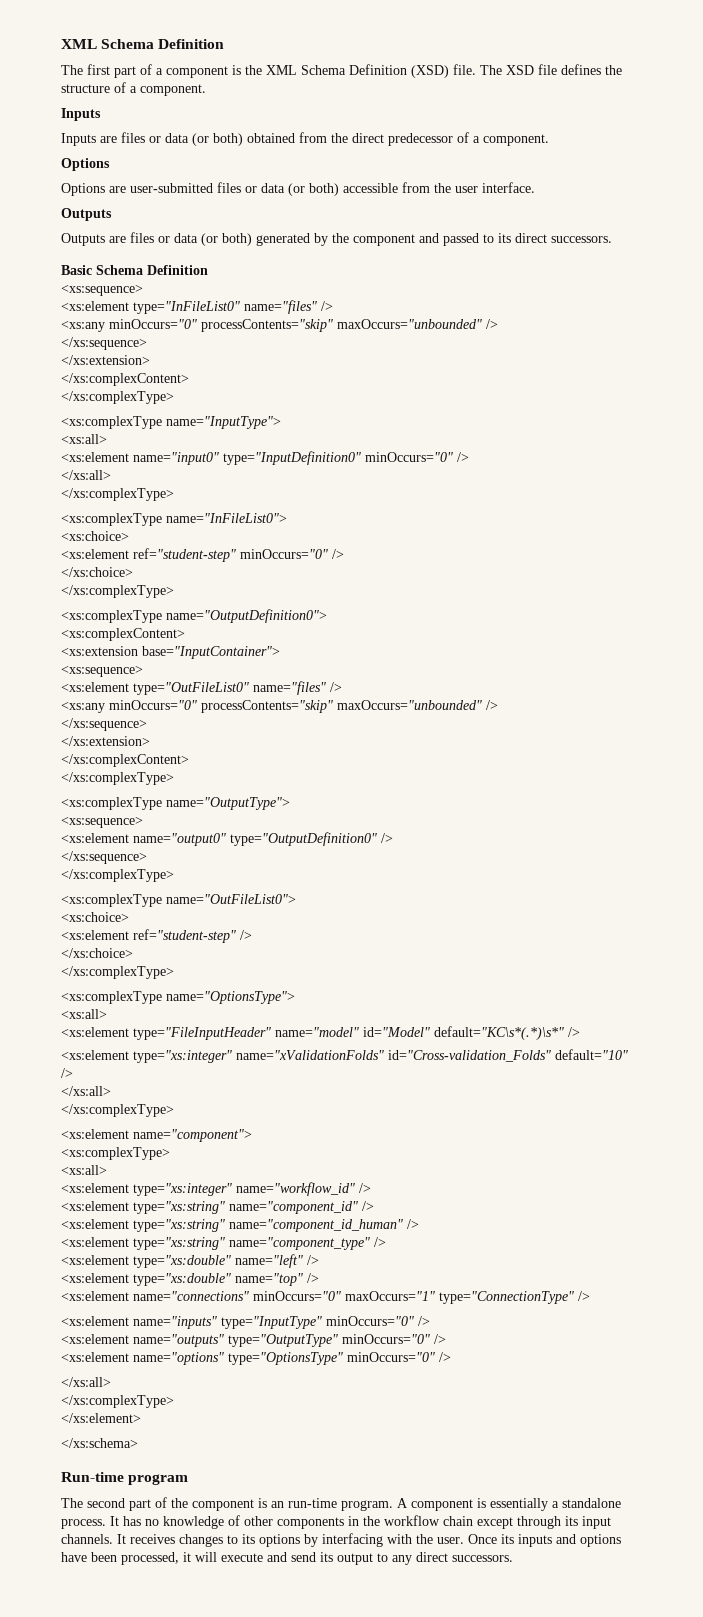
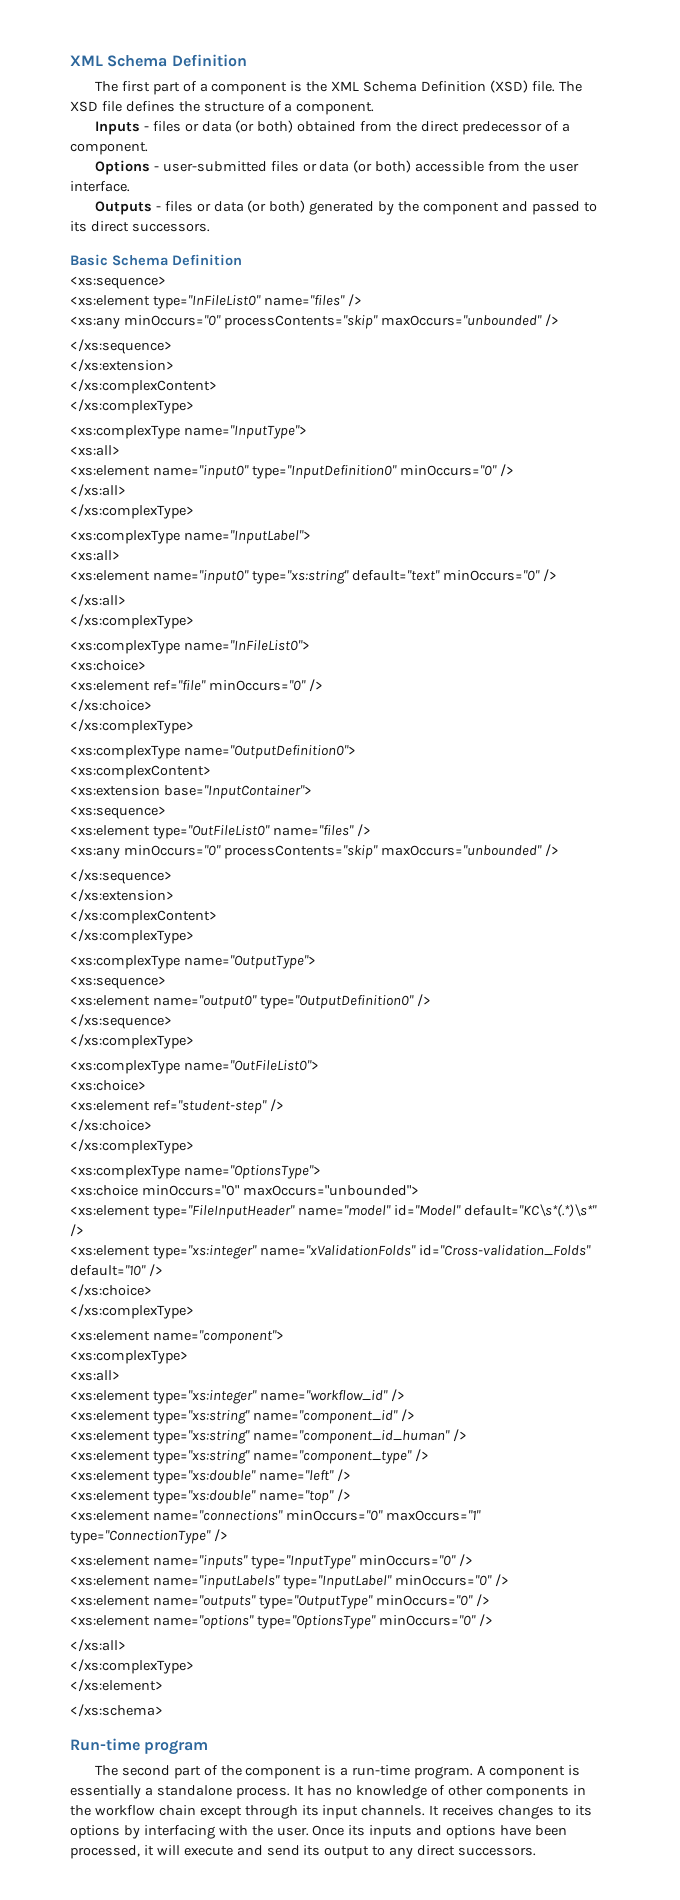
  The XSD file defines the structure of a component.
- Inputs
- Inputs are files or data (or both) obtained from the direct predecessor of a component.
- Options
- Options are user-submitted files or data (or both) accessible from the user interface.
- Outputs
- Outputs are files or data (or both) generated by the component and passed to its direct successors.
+ Inputs - files or data (or both) obtained from the direct predecessor of a component.
+ Options - user-submitted files or data (or both) accessible from the user interface.
+ Outputs - files or data (or both) generated by the component and passed to its direct successors.
+ <xs:complexType name="InputLabel">
+ <xs:all>
+ <xs:element name="input0" type="xs:string" default="text" minOccurs="0" />
+ </xs:all>
+ </xs:complexType>
- <xs:element ref="student-step" minOccurs="0" />
+ <xs:element ref="file" minOccurs="0" />
  <xs:complexType name="OptionsType">
- <xs:all>
+ <xs:choice minOccurs="0" maxOccurs="unbounded">
  <xs:element type="xs:integer" name="xValidationFolds" id="Cross-validation_Folds" default="10" />
- </xs:all>
+ </xs:choice>
+ <xs:element name="inputLabels" type="InputLabel" minOccurs="0" />
- The second part of the component is an run-time program.
+ The second part of the component is a run-time program.

